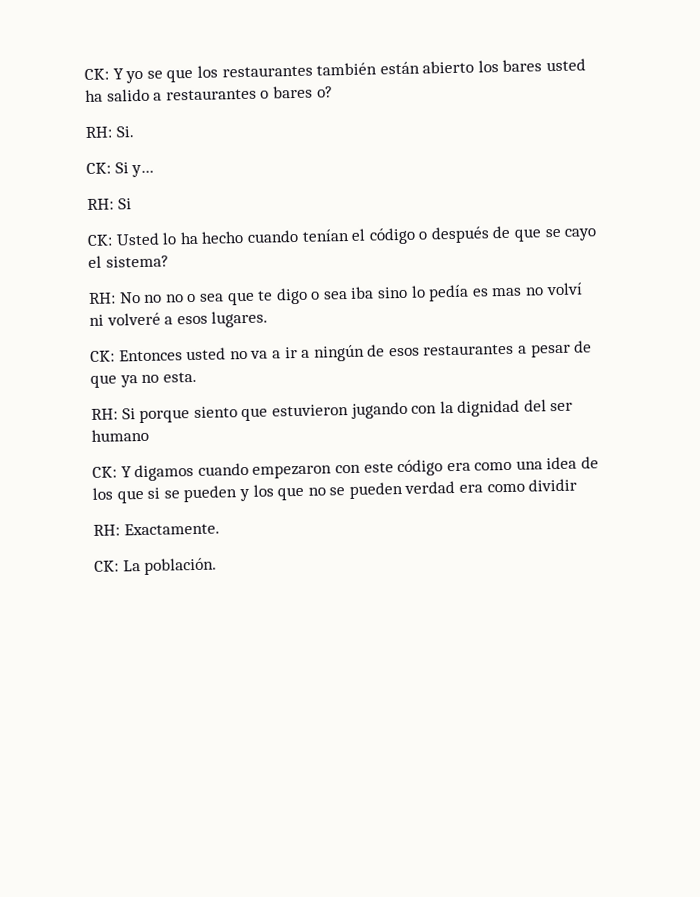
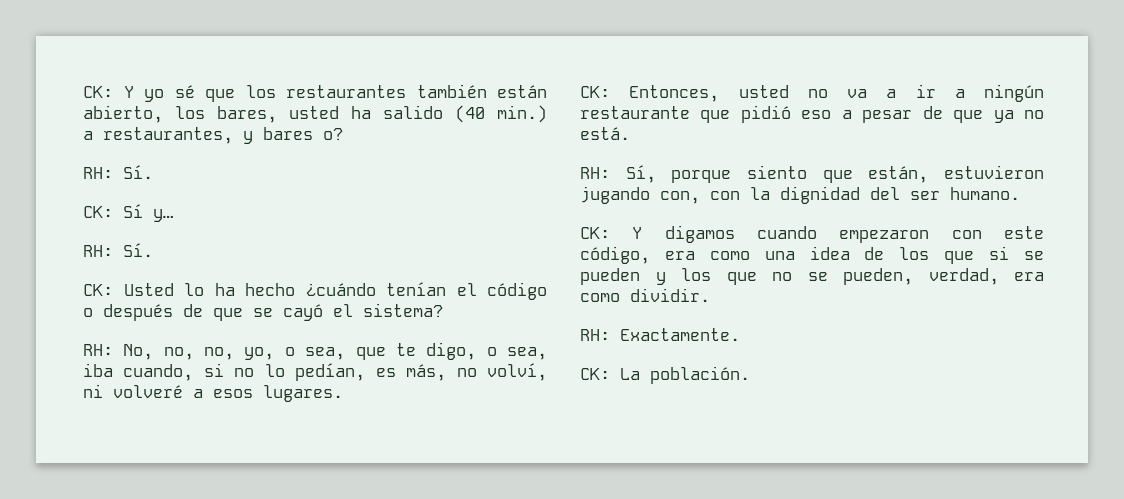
- CK: Y yo se que los restaurantes también están abierto los bares usted ha salido a restaurantes o bares o?
- RH: Si.
- CK: Si y…
- RH: Si
+ CK: Y yo sé que los restaurantes también están abierto, los bares, usted ha salido (40 min.) a restaurantes, y bares o?
+ RH: Sí.
+ CK: Sí y…
+ RH: Sí.
- CK: Usted lo ha hecho cuando tenían el código o después de que se cayo el sistema?
+ CK: Usted lo ha hecho ¿cuándo tenían el código o después de que se cayó el sistema?
- RH: No no no o sea que te digo o sea iba sino lo pedía es mas no volví ni volveré a esos lugares.
+ RH: No, no, no, yo, o sea, que te digo, o sea, iba cuando, si no lo pedían, es más, no volví, ni volveré a esos lugares.
- CK: Entonces usted no va a ir a ningún de esos restaurantes a pesar de que ya no esta.
- RH: Si porque siento que estuvieron jugando con la dignidad del ser humano
+ CK: Entonces, usted no va a ir a ningún restaurante que pidió eso a pesar de que ya no está.
+ RH: Sí, porque siento que están, estuvieron jugando con, con la dignidad del ser humano.
- CK: Y digamos cuando empezaron con este código era como una idea de los que si se pueden y los que no se pueden verdad era como dividir
+ CK: Y digamos cuando empezaron con este código, era como una idea de los que si se pueden y los que no se pueden, verdad, era como dividir.

